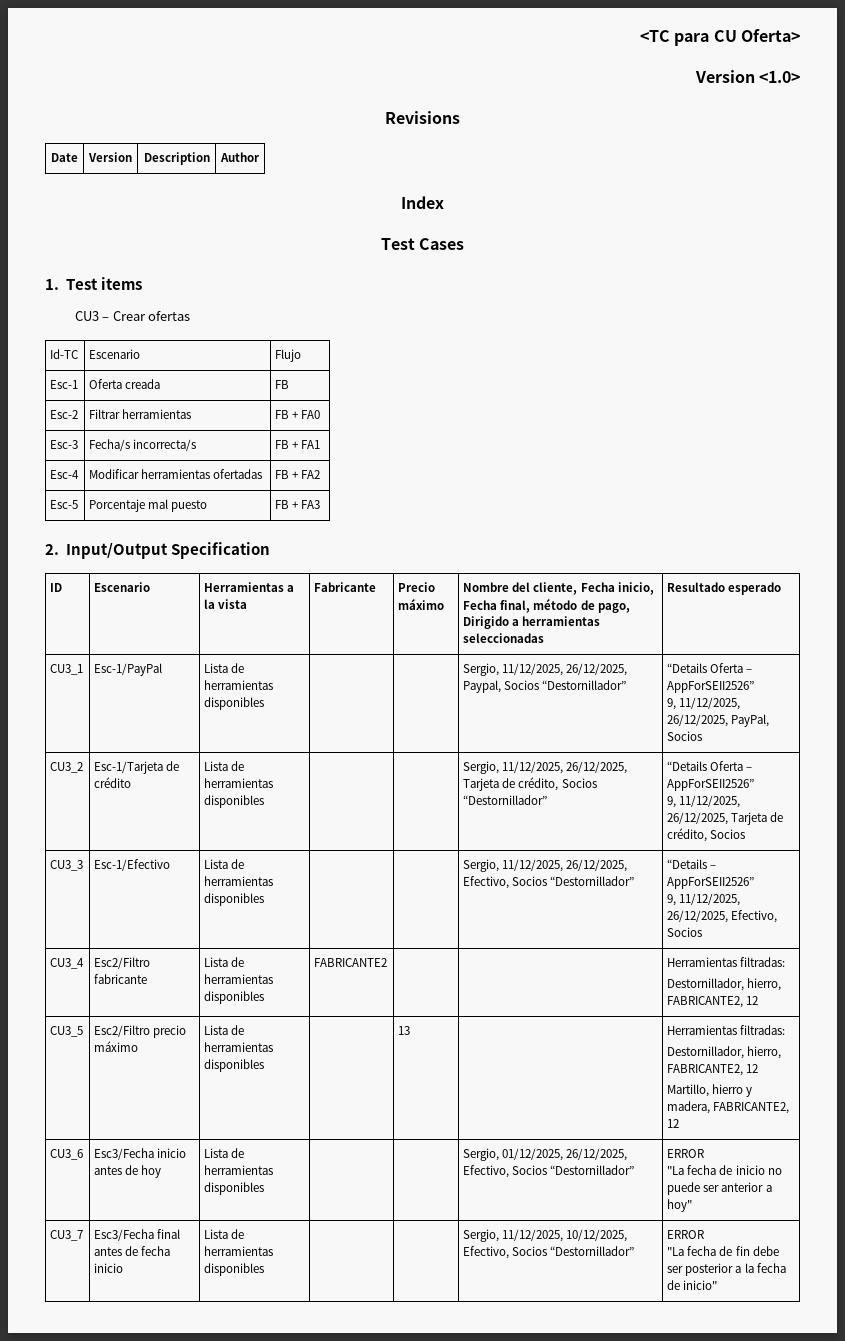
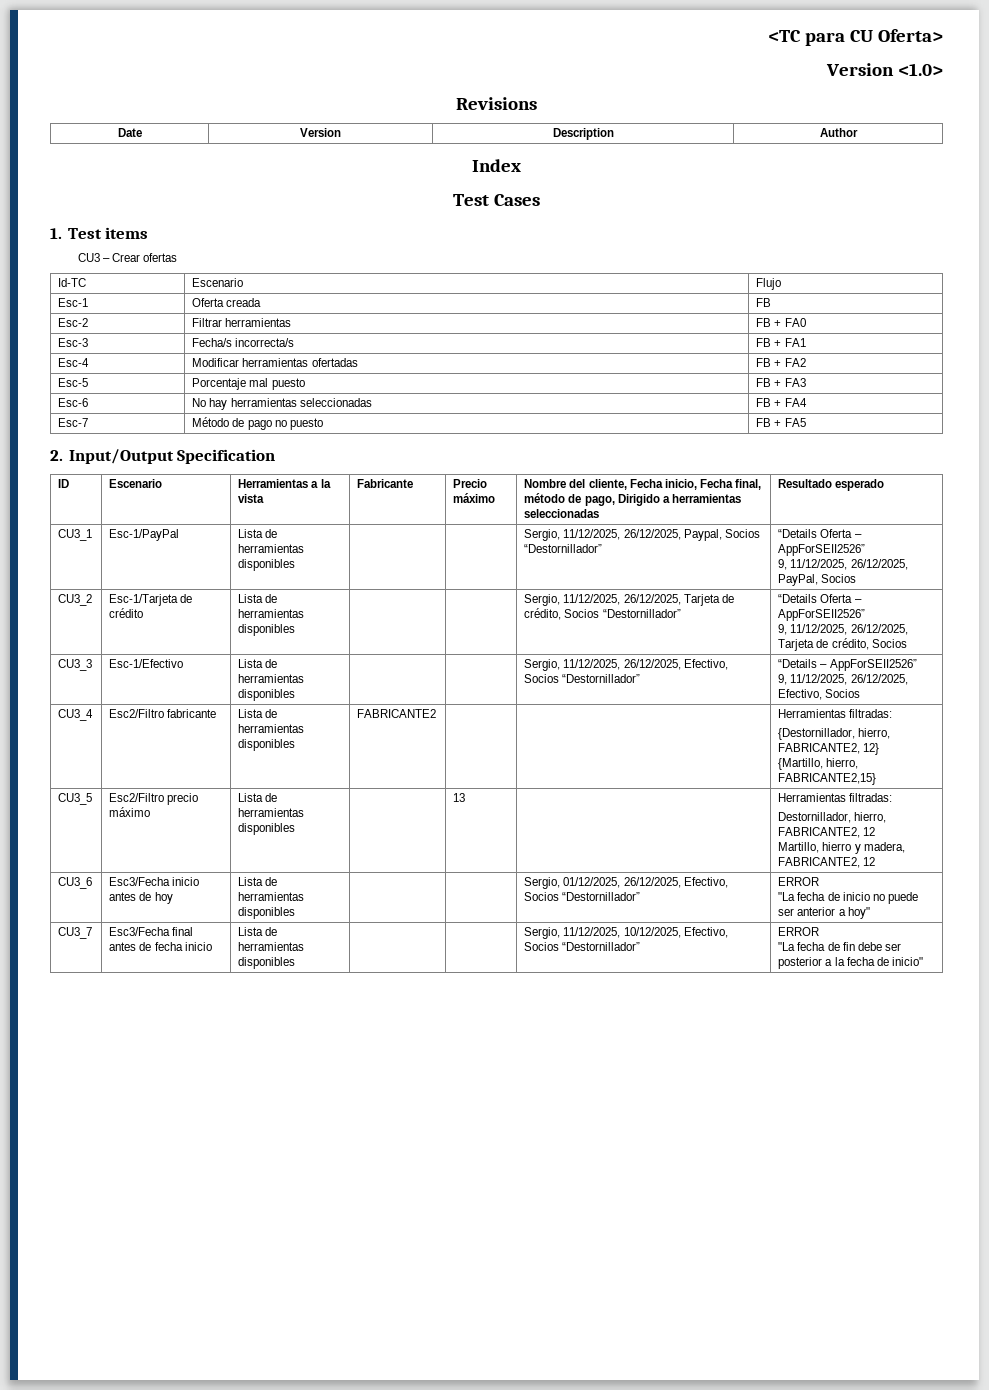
+ Esc-6 | No hay herramientas seleccionadas | FB + FA4
+ Esc-7 | Método de pago no puesto | FB + FA5
  CU3_4 | Esc2/Filtro fabricante | Lista de herramientas disponibles | FABRICANTE2 | | | Herramientas filtradas:
- Destornillador, hierro, FABRICANTE2, 12
+ {Destornillador, hierro, FABRICANTE2, 12}
+ {Martillo, hierro, FABRICANTE2,15}

